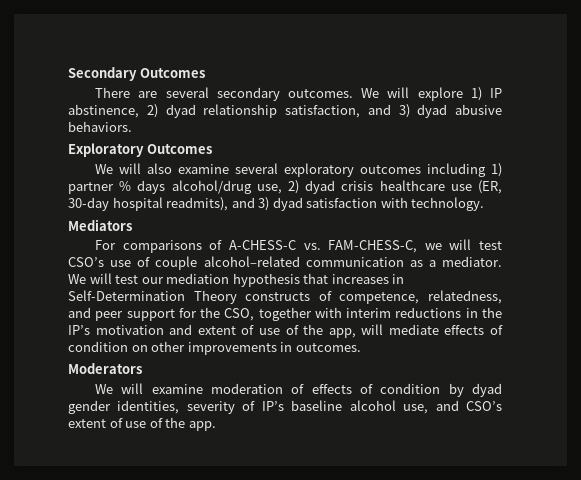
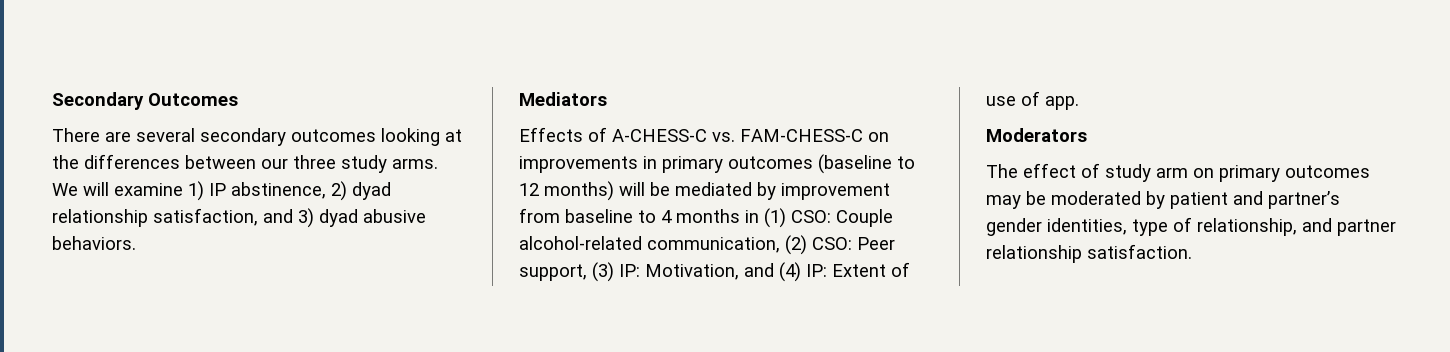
- There are several secondary outcomes. We will explore 1) IP abstinence, 2) dyad relationship satisfaction, and 3) dyad abusive behaviors.
+ There are several secondary outcomes looking at the differences between our three study arms. We will examine 1) IP abstinence, 2) dyad relationship satisfaction, and 3) dyad abusive behaviors.
- Exploratory Outcomes
- We will also examine several exploratory outcomes including 1) partner % days alcohol/drug use, 2) dyad crisis healthcare use (ER, 30-day hospital readmits), and 3) dyad satisfaction with technology.
- For comparisons of A-CHESS-C vs. FAM-CHESS-C, we will test CSO’s use of couple alcohol–related communication as a mediator. We will test our mediation hypothesis that increases in Self-Determination Theory constructs of competence, relatedness, and peer support for the CSO, together with interim reductions in the IP’s motivation and extent of use of the app, will mediate effects of condition on other improvements in outcomes.
+ Effects of A-CHESS-C vs. FAM-CHESS-C on improvements in primary outcomes (baseline to 12 months) will be mediated by improvement from baseline to 4 months in (1) CSO: Couple alcohol-related communication, (2) CSO: Peer support, (3) IP: Motivation, and (4) IP: Extent of use of app.
  Moderators
- We will examine moderation of effects of condition by dyad gender identities, severity of IP’s baseline alcohol use, and CSO’s extent of use of the app.
+ The effect of study arm on primary outcomes may be moderated by patient and partner’s gender identities, type of relationship, and partner relationship satisfaction.

